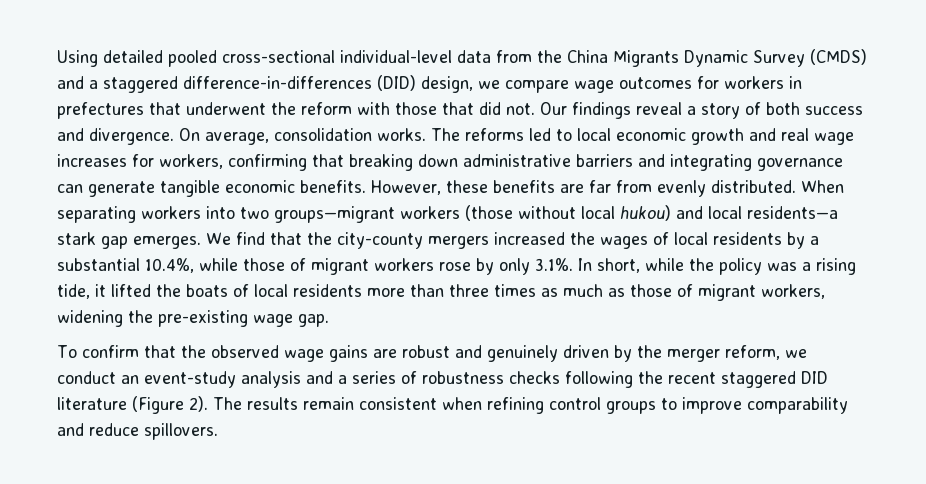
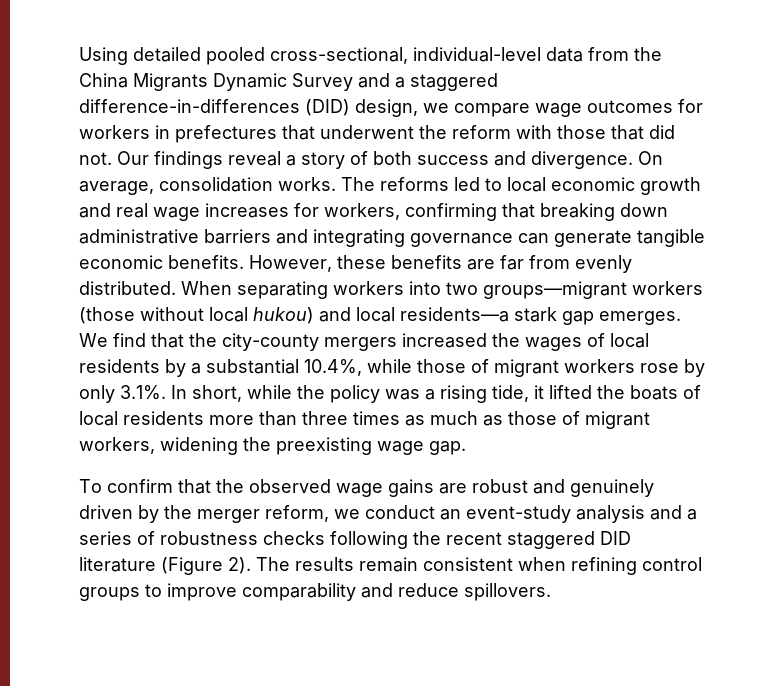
- Using detailed pooled cross-sectional individual-level data from the China Migrants Dynamic Survey (CMDS) and a staggered difference-in-differences (DID) design, we compare wage outcomes for workers in prefectures that underwent the reform with those that did not.
+ Using detailed pooled cross-sectional, individual-level data from the China Migrants Dynamic Survey and a staggered difference-in-differences (DID) design, we compare wage outcomes for workers in prefectures that underwent the reform with those that did not.
- We find that the city-county mergers increased the wages of local residents by a substantial 10.4%, while those of migrant workers rose by only 3.1%. In short, while the policy was a rising tide, it lifted the boats of local residents more than three times as much as those of migrant workers, widening the pre-existing wage gap.
+ We find that the city-county mergers increased the wages of local residents by a substantial 10.4%, while those of migrant workers rose by only 3.1%. In short, while the policy was a rising tide, it lifted the boats of local residents more than three times as much as those of migrant workers, widening the preexisting wage gap.

